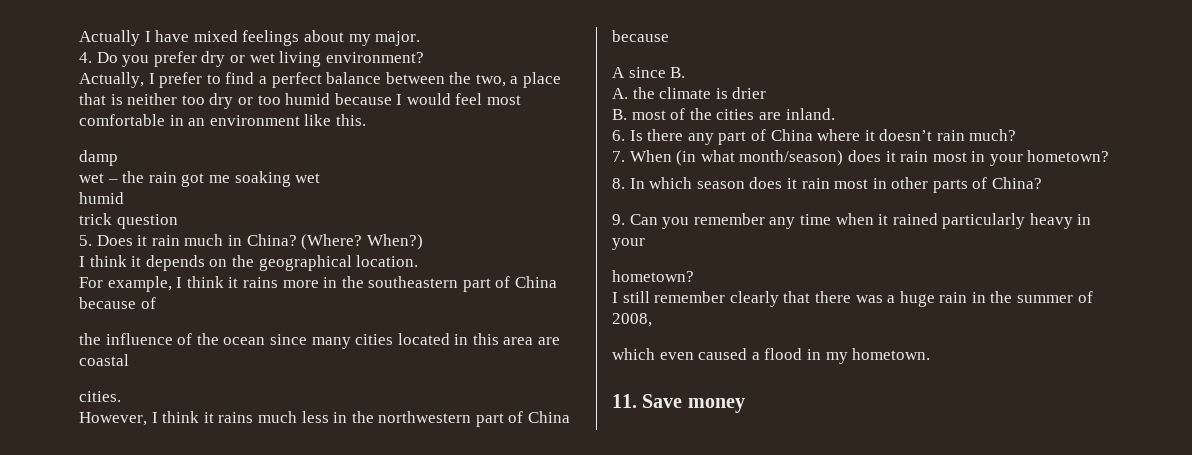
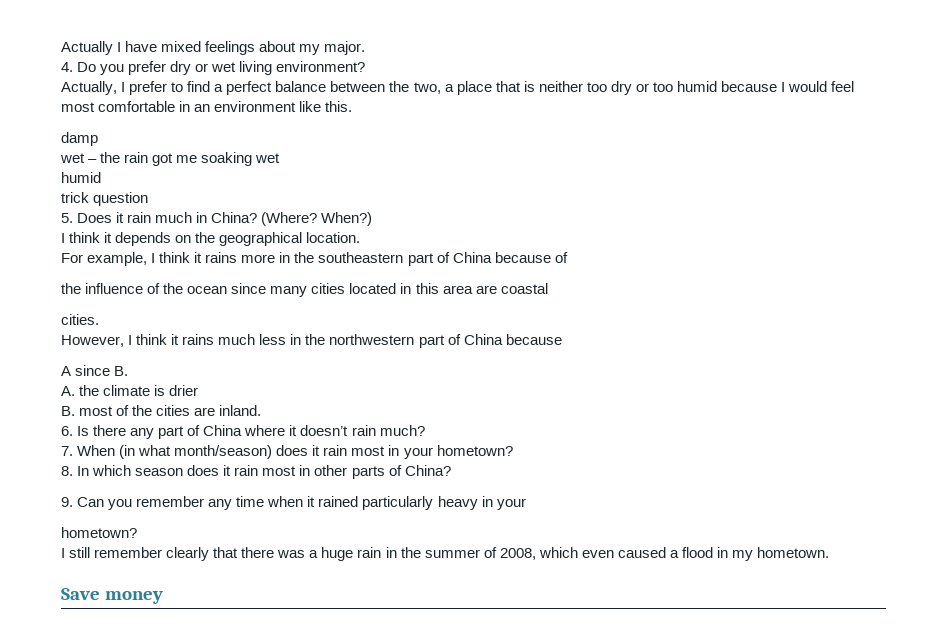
- I still remember clearly that there was a huge rain in the summer of 2008,
- which even caused a flood in my hometown.
+ I still remember clearly that there was a huge rain in the summer of 2008, which even caused a flood in my hometown.
- 11. Save money
+ Save money

